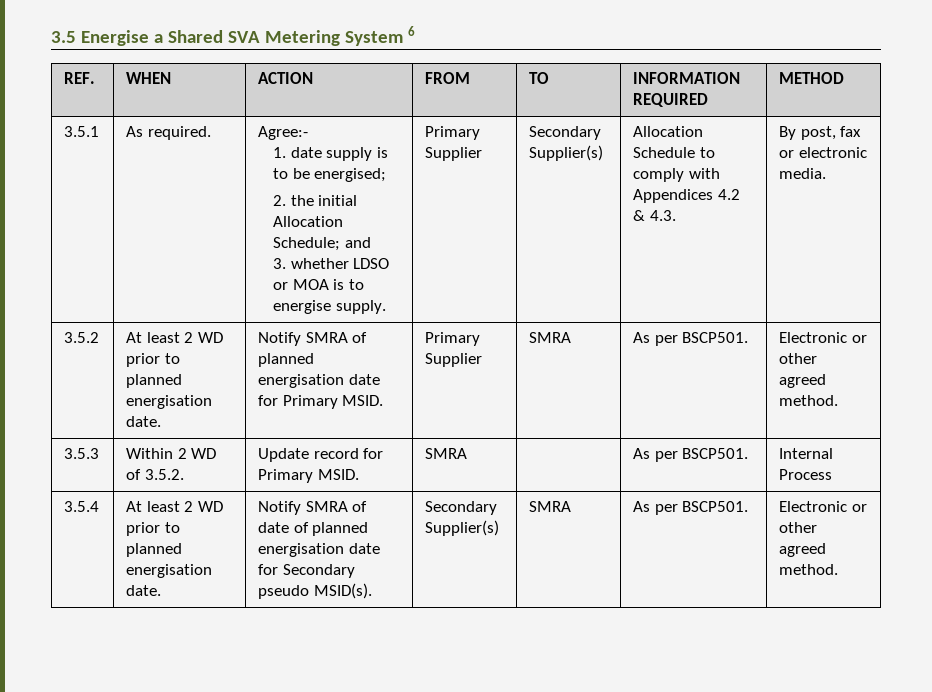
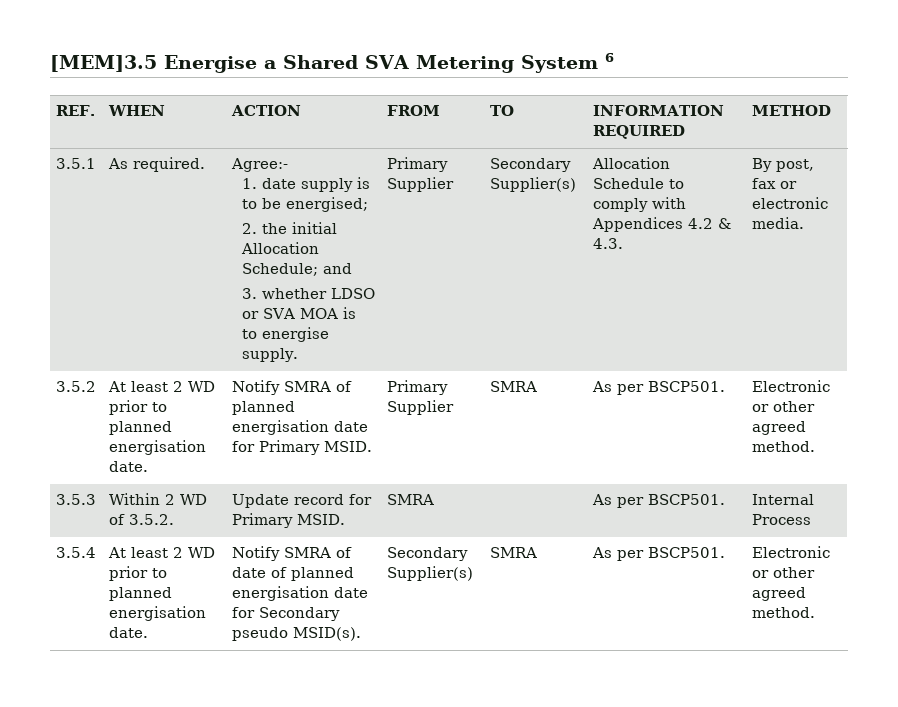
- 3.5 Energise a Shared SVA Metering System 6
+ [MEM]3.5 Energise a Shared SVA Metering System 6
- 3. whether LDSO or MOA is to energise supply.
+ 3. whether LDSO or SVA MOA is to energise supply.

